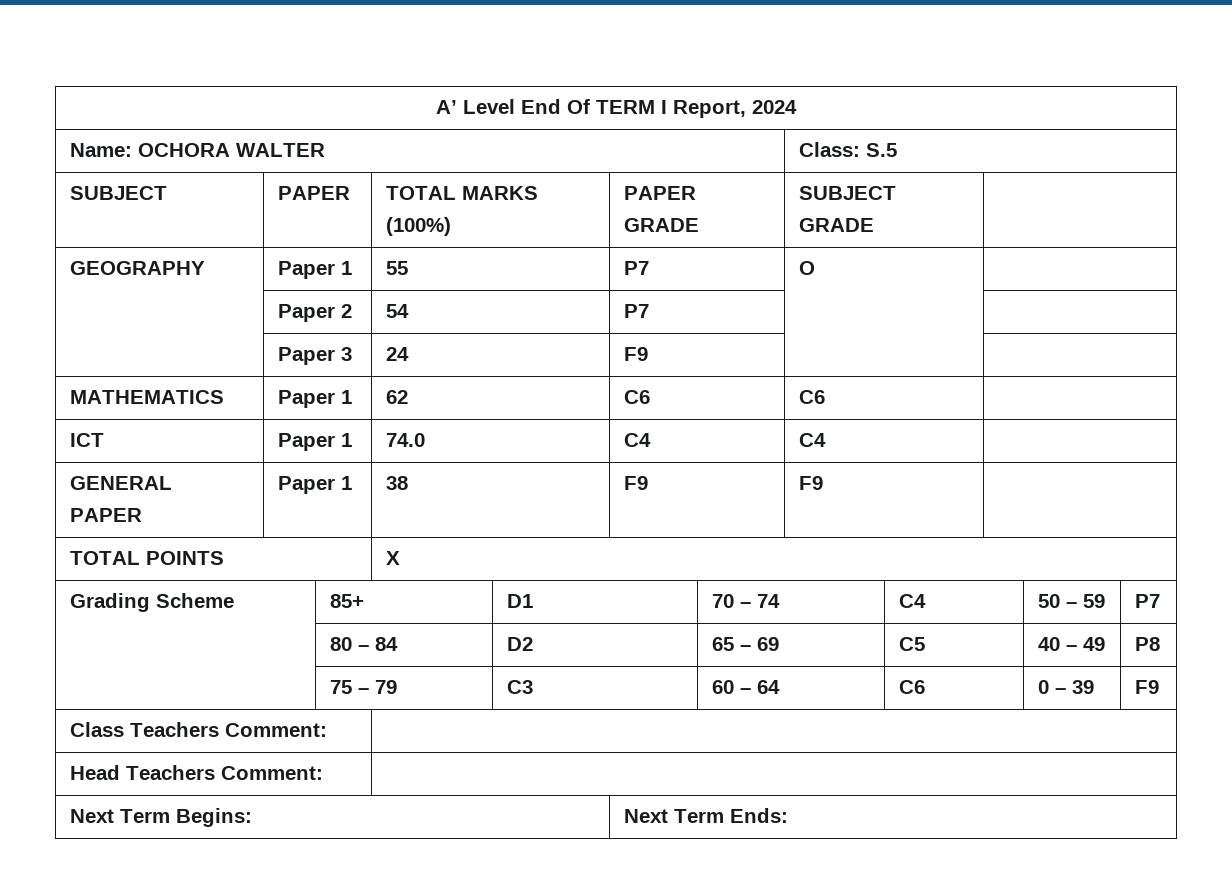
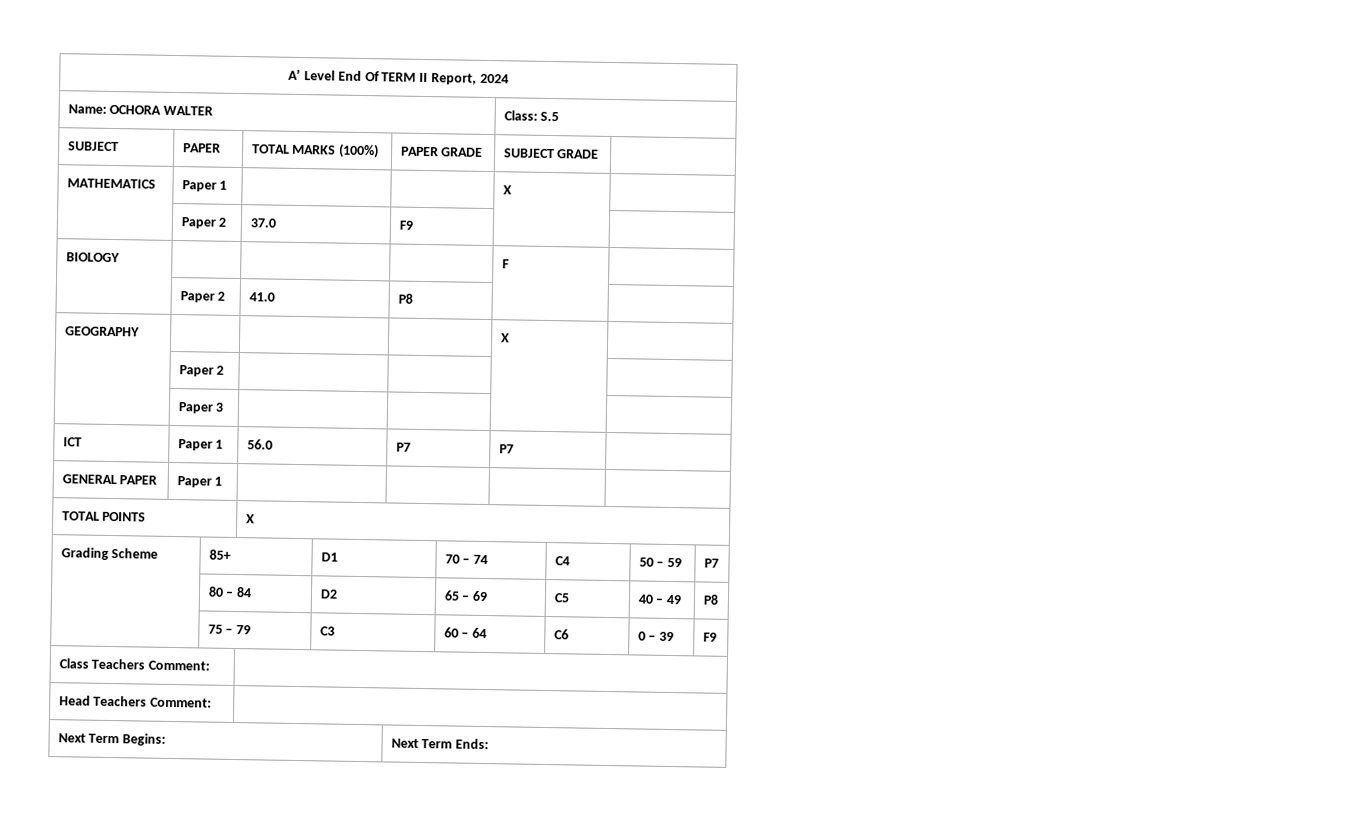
- A’ Level End Of TERM I Report, 2024
+ A’ Level End Of TERM II Report, 2024
- GEOGRAPHY | Paper 1 | 55 | P7 | O |
- | Paper 2 | 54 | P7 | |
- | Paper 3 | 24 | F9 | |
- MATHEMATICS | Paper 1 | 62 | C6 | C6 |
+ MATHEMATICS | Paper 1 | | | X |
+ | Paper 2 | 37.0 | F9 | |
+ BIOLOGY | | | | F |
+ | Paper 2 | 41.0 | P8 | |
+ GEOGRAPHY | | | | X |
+ | Paper 2 | | | |
+ | Paper 3 | | | |
- ICT | Paper 1 | 74.0 | C4 | C4 |
+ ICT | Paper 1 | 56.0 | P7 | P7 |
- GENERAL PAPER | Paper 1 | 38 | F9 | F9 |
+ GENERAL PAPER | Paper 1 | | | |

